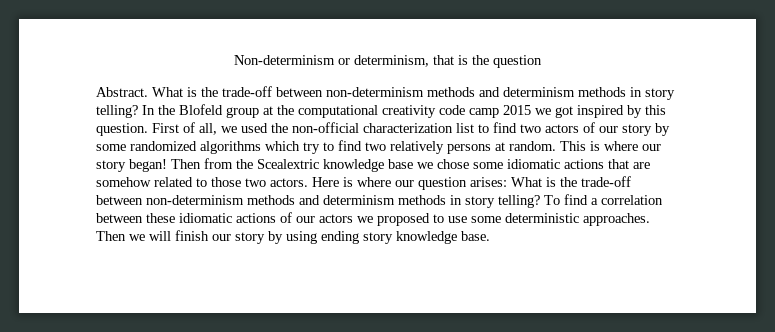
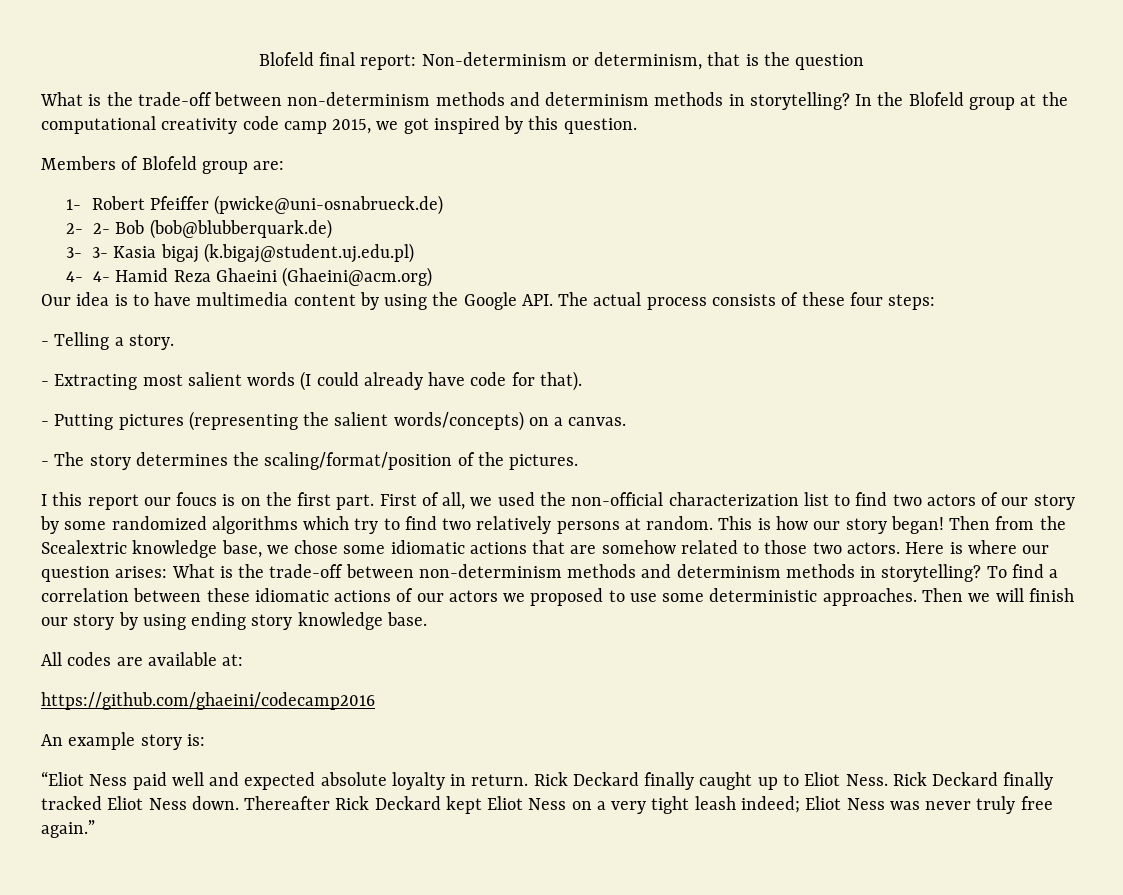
- Non-determinism or determinism, that is the question
- Abstract. What is the trade-off between non-determinism methods and determinism methods in story telling?
+ Blofeld final report: Non-determinism or determinism, that is the question
+ What is the trade-off between non-determinism methods and determinism methods in storytelling?
- In the Blofeld group at the computational creativity code camp 2015 we got inspired by this question.
+ In the Blofeld group at the computational creativity code camp 2015, we got inspired by this question.
+ Members of Blofeld group are:
+ 1- Robert Pfeiffer (pwicke@uni-osnabrueck.de)
+ 2- 2- Bob (bob@blubberquark.de)
+ 3- 3- Kasia bigaj (k.bigaj@student.uj.edu.pl)
+ 4- 4- Hamid Reza Ghaeini (Ghaeini@acm.org)
+ Our idea is to have multimedia content by using the Google API. The actual process consists of these four steps:
+ - Telling a story.
+ - Extracting most salient words (I could already have code for that).
+ - Putting pictures (representing the salient words/concepts) on a canvas.
+ - The story determines the scaling/format/position of the pictures.
+ I this report our foucs is on the first part.
- This is where our story began!
+ This is how our story began!
- Then from the Scealextric knowledge base we chose some idiomatic actions that are somehow related to those two actors.
+ Then from the Scealextric knowledge base, we chose some idiomatic actions that are somehow related to those two actors.
- Here is where our question arises: What is the trade-off between non-determinism methods and determinism methods in story telling?
+ Here is where our question arises: What is the trade-off between non-determinism methods and determinism methods in storytelling?
+ All codes are available at:
+ https://github.com/ghaeini/codecamp2016
+ An example story is:
+ “Eliot Ness paid well and expected absolute loyalty in return. Rick Deckard finally caught up to Eliot Ness. Rick Deckard finally tracked Eliot Ness down. Thereafter Rick Deckard kept Eliot Ness on a very tight leash indeed; Eliot Ness was never truly free again.”

